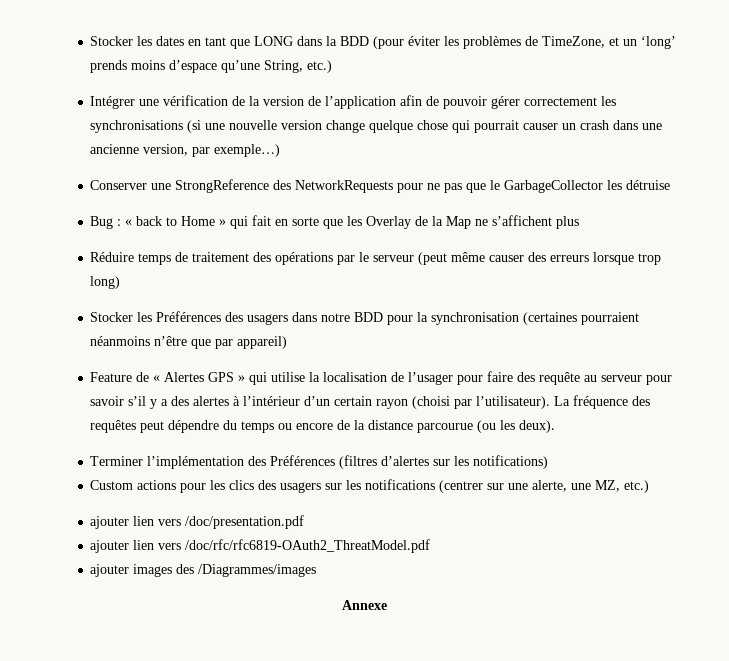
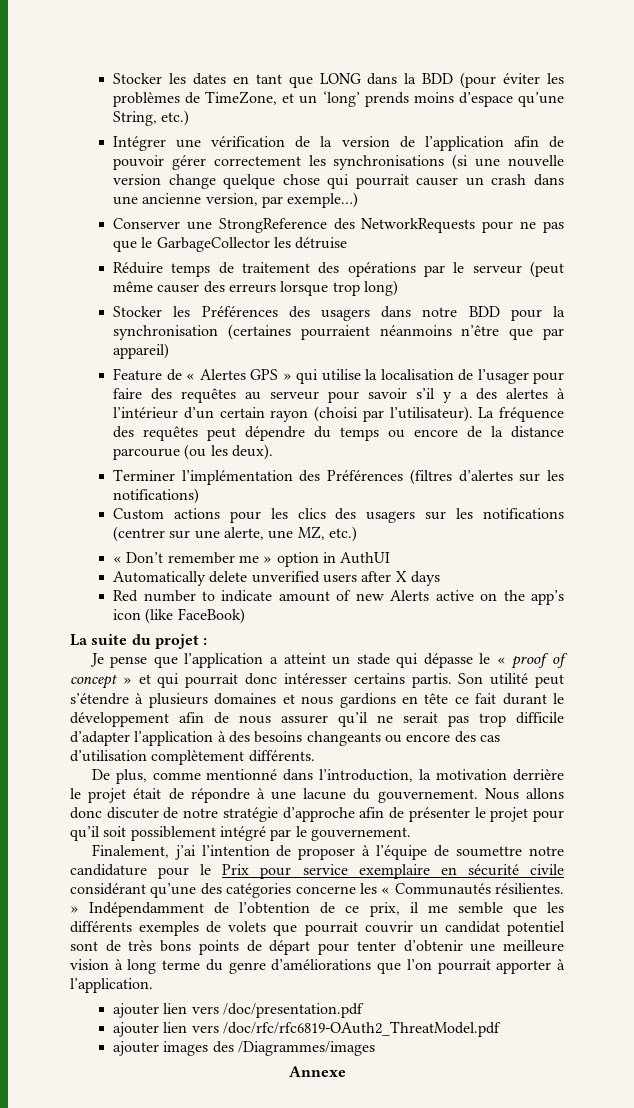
- Bug : « back to Home » qui fait en sorte que les Overlay de la Map ne s’affichent plus
- Feature de « Alertes GPS » qui utilise la localisation de l’usager pour faire des requête au serveur pour savoir s’il y a des alertes à l’intérieur d’un certain rayon (choisi par l’utilisateur).
+ Feature de « Alertes GPS » qui utilise la localisation de l’usager pour faire des requêtes au serveur pour savoir s’il y a des alertes à l’intérieur d’un certain rayon (choisi par l’utilisateur).
+ « Don’t remember me » option in AuthUI
+ Automatically delete unverified users after X days
+ Red number to indicate amount of new Alerts active on the app’s icon (like FaceBook)
+ La suite du projet :
+ Je pense que l’application a atteint un stade qui dépasse le « proof of concept » et qui pourrait donc intéresser certains partis. Son utilité peut s’étendre à plusieurs domaines et nous gardions en tête ce fait durant le développement afin de nous assurer qu’il ne serait pas trop difficile d’adapter l’application à des besoins changeants ou encore des cas d’utilisation complètement différents.
+ De plus, comme mentionné dans l’introduction, la motivation derrière le projet était de répondre à une lacune du gouvernement. Nous allons donc discuter de notre stratégie d’approche afin de présenter le projet pour qu’il soit possiblement intégré par le gouvernement.
+ Finalement, j’ai l’intention de proposer à l’équipe de soumettre notre candidature pour le Prix pour service exemplaire en sécurité civile considérant qu’une des catégories concerne les « Communautés résilientes. » Indépendamment de l’obtention de ce prix, il me semble que les différents exemples de volets que pourrait couvrir un candidat potentiel sont de très bons points de départ pour tenter d’obtenir une meilleure vision à long terme du genre d’améliorations que l’on pourrait apporter à l’application.

